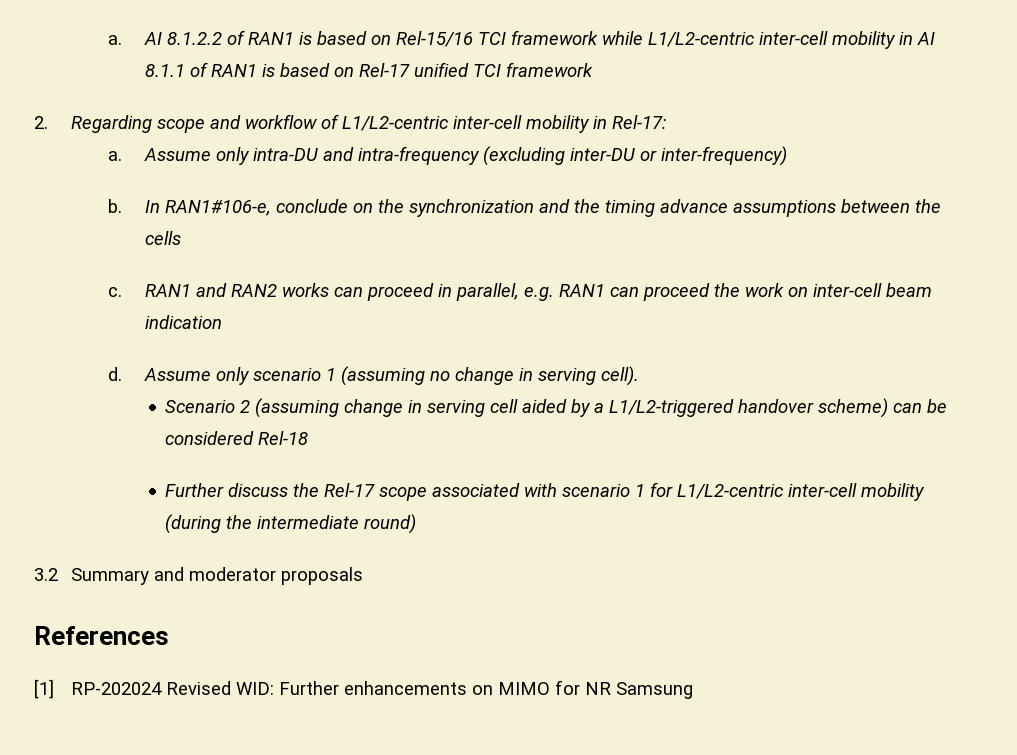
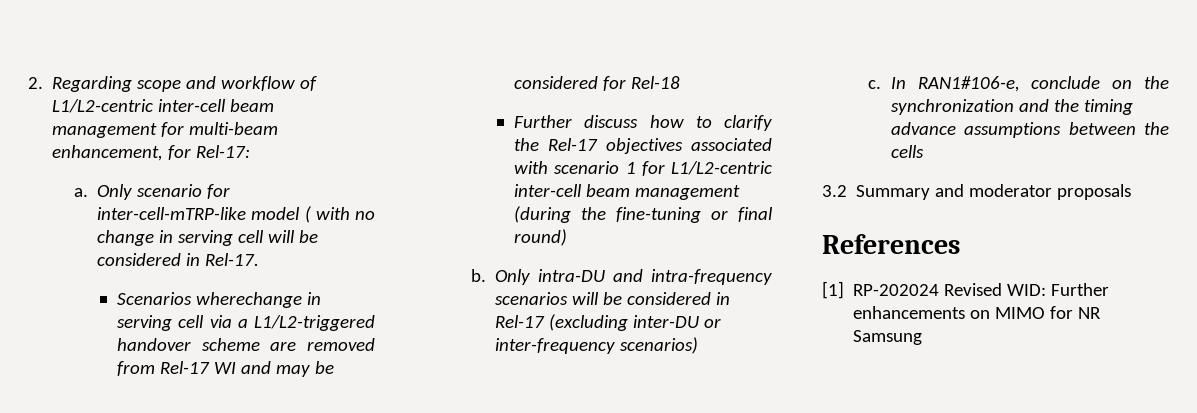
- a. AI 8.1.2.2 of RAN1 is based on Rel-15/16 TCI framework while L1/L2-centric inter-cell mobility in AI 8.1.1 of RAN1 is based on Rel-17 unified TCI framework
- 2. Regarding scope and workflow of L1/L2-centric inter-cell mobility in Rel-17:
- a. Assume only intra-DU and intra-frequency (excluding inter-DU or inter-frequency)
- b.
+ 2. Regarding scope and workflow of L1/L2-centric inter-cell beam management for multi-beam enhancement, for Rel-17:
+ a. Only scenario for inter-cell-mTRP-like model ( with no change in serving cell will be considered in Rel-17.
+ Scenarios wherechange in serving cell via a L1/L2-triggered handover scheme are removed from Rel-17 WI and may be considered for Rel-18
+ Further discuss how to clarify the Rel-17 objectives associated with scenario 1 for L1/L2-centric inter-cell beam management (during the fine-tuning or final round)
+ b. Only intra-DU and intra-frequency scenarios will be considered in Rel-17 (excluding inter-DU or inter-frequency scenarios)
+ c.
- c. RAN1 and RAN2 works can proceed in parallel, e.g. RAN1 can proceed the work on inter-cell beam indication
- d. Assume only scenario 1 (assuming no change in serving cell).
- Scenario 2 (assuming change in serving cell aided by a L1/L2-triggered handover scheme) can be considered Rel-18
- Further discuss the Rel-17 scope associated with scenario 1 for L1/L2-centric inter-cell mobility (during the intermediate round)

